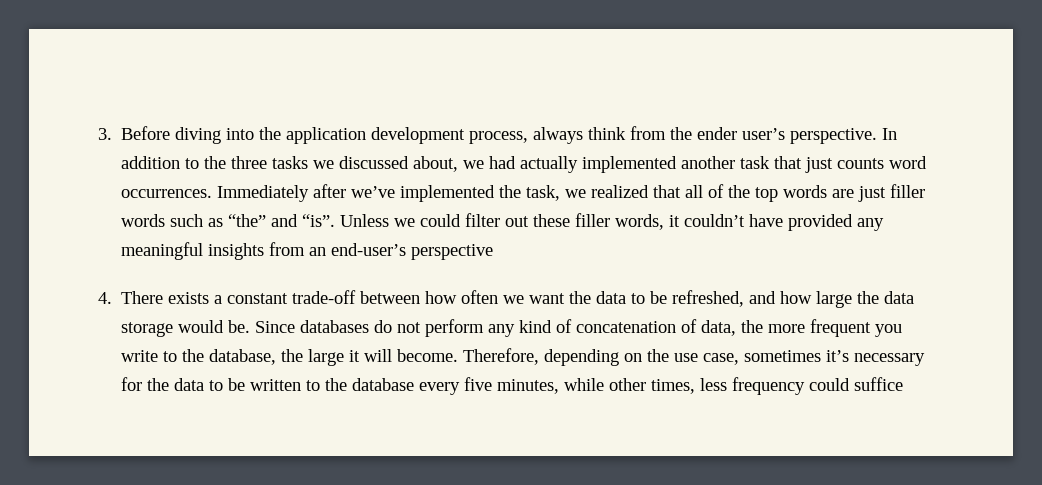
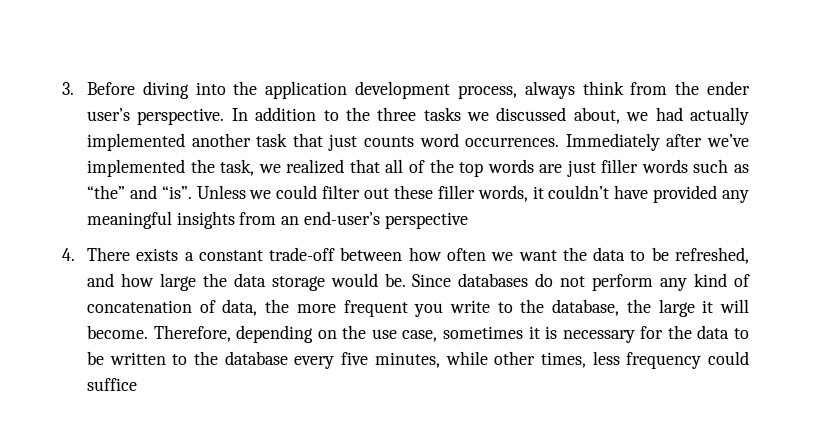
- Therefore, depending on the use case, sometimes it’s necessary for the data to be written to the database every five minutes, while other times, less frequency could suffice
+ Therefore, depending on the use case, sometimes it is necessary for the data to be written to the database every five minutes, while other times, less frequency could suffice

